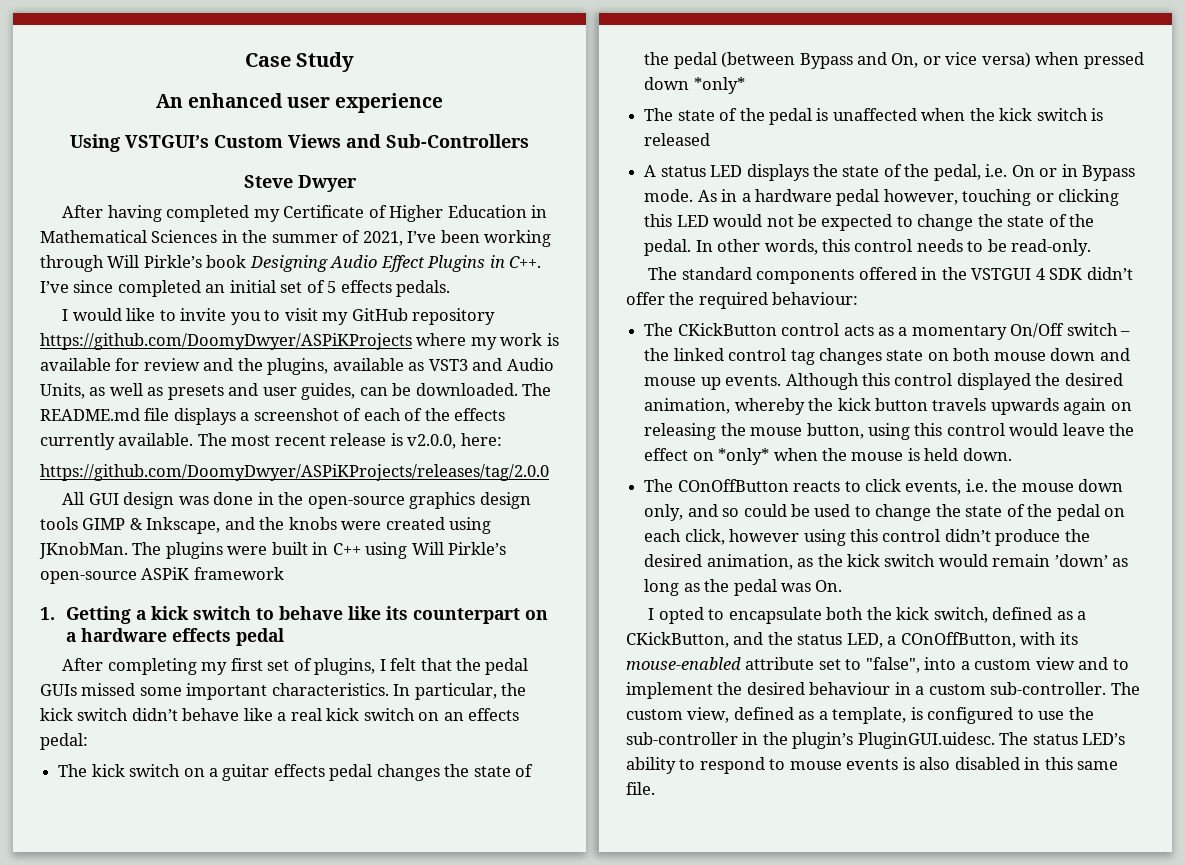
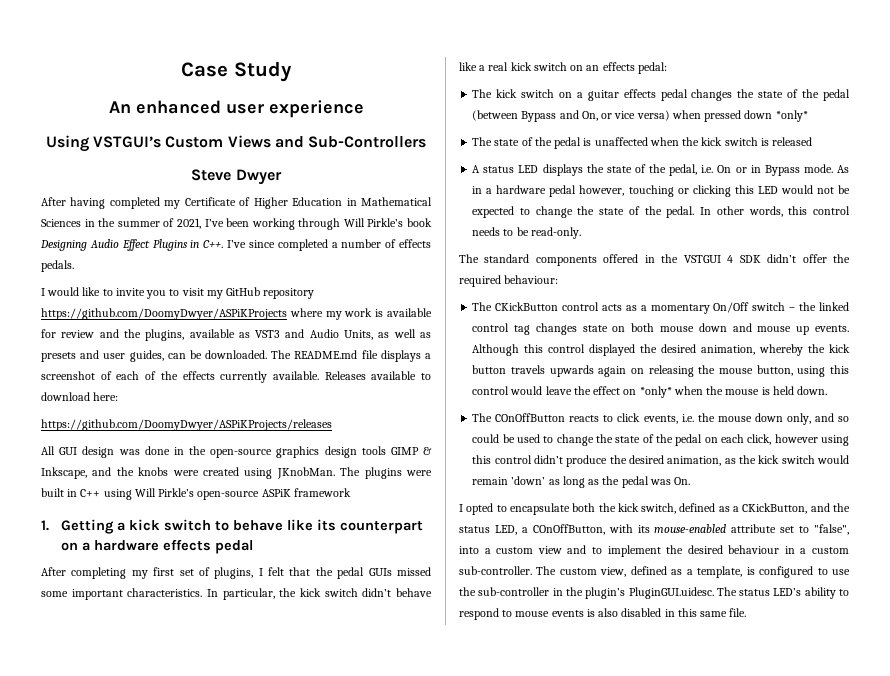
- After having completed my Certificate of Higher Education in Mathematical Sciences in the summer of 2021, I’ve been working through Will Pirkle’s book Designing Audio Effect Plugins in C++. I’ve since completed an initial set of 5 effects pedals.
+ After having completed my Certificate of Higher Education in Mathematical Sciences in the summer of 2021, I’ve been working through Will Pirkle’s book Designing Audio Effect Plugins in C++. I’ve since completed a number of effects pedals.
- The most recent release is v2.0.0, here:
+ Releases available to download here:
- https://github.com/DoomyDwyer/ASPiKProjects/releases/tag/2.0.0
+ https://github.com/DoomyDwyer/ASPiKProjects/releases

